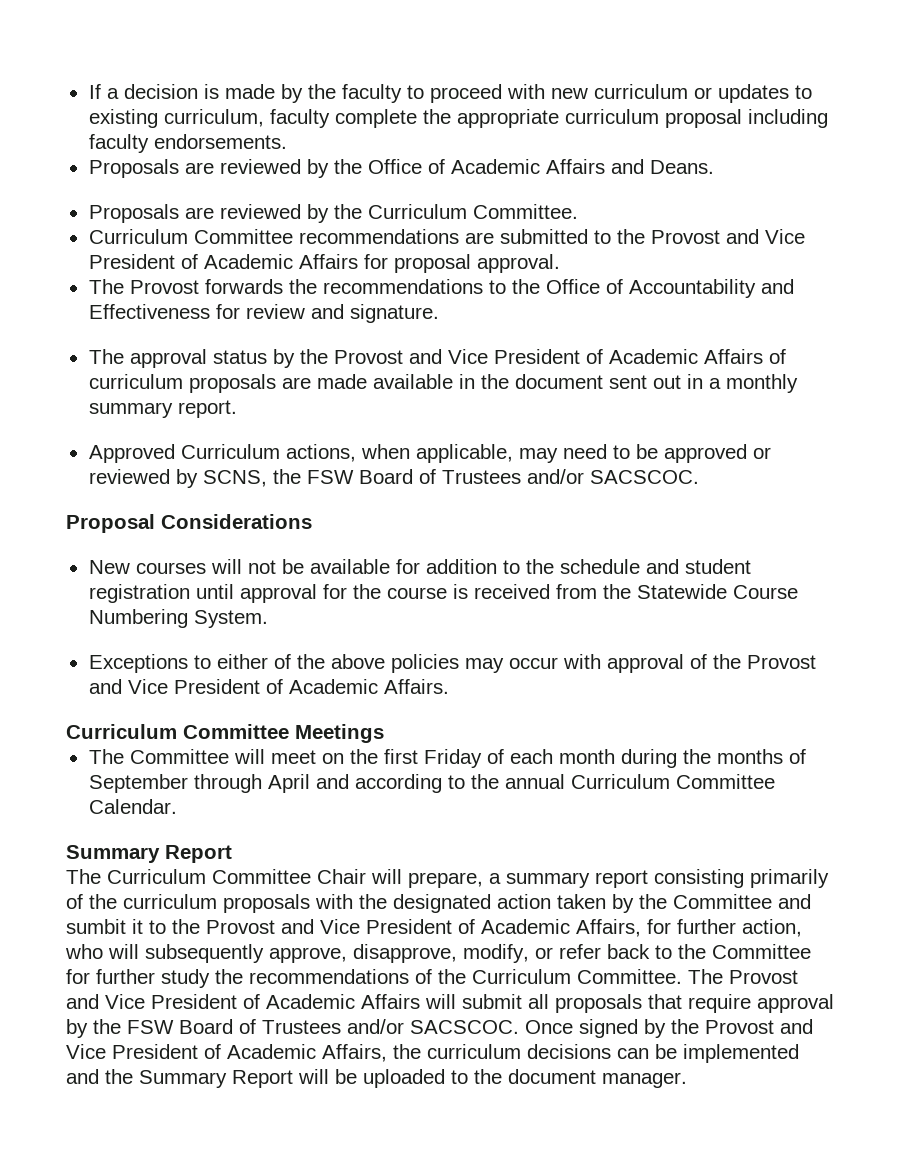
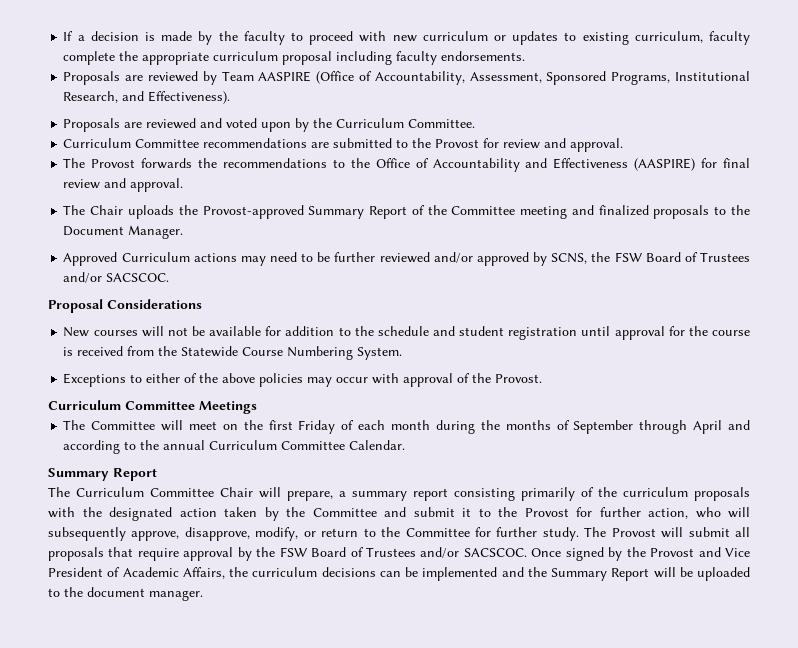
- Proposals are reviewed by the Office of Academic Affairs and Deans.
- Proposals are reviewed by the Curriculum Committee.
+ Proposals are reviewed by Team AASPIRE (Office of Accountability, Assessment, Sponsored Programs, Institutional Research, and Effectiveness).
+ Proposals are reviewed and voted upon by the Curriculum Committee.
- Curriculum Committee recommendations are submitted to the Provost and Vice President of Academic Affairs for proposal approval.
+ Curriculum Committee recommendations are submitted to the Provost for review and approval.
- The Provost forwards the recommendations to the Office of Accountability and Effectiveness for review and signature.
- The approval status by the Provost and Vice President of Academic Affairs of curriculum proposals are made available in the document sent out in a monthly summary report.
+ The Provost forwards the recommendations to the Office of Accountability and Effectiveness (AASPIRE) for final review and approval.
+ The Chair uploads the Provost-approved Summary Report of the Committee meeting and finalized proposals to the Document Manager.
- Approved Curriculum actions, when applicable, may need to be approved or reviewed by SCNS, the FSW Board of Trustees and/or SACSCOC.
+ Approved Curriculum actions may need to be further reviewed and/or approved by SCNS, the FSW Board of Trustees and/or SACSCOC.
- Exceptions to either of the above policies may occur with approval of the Provost and Vice President of Academic Affairs.
+ Exceptions to either of the above policies may occur with approval of the Provost.
- The Curriculum Committee Chair will prepare, a summary report consisting primarily of the curriculum proposals with the designated action taken by the Committee and sumbit it to the Provost and Vice President of Academic Affairs, for further action, who will subsequently approve, disapprove, modify, or refer back to the Committee for further study the recommendations of the Curriculum Committee. The Provost and Vice President of Academic Affairs will submit all proposals that require approval by the FSW Board of Trustees and/or SACSCOC.
+ The Curriculum Committee Chair will prepare, a summary report consisting primarily of the curriculum proposals with the designated action taken by the Committee and submit it to the Provost for further action, who will subsequently approve, disapprove, modify, or return to the Committee for further study. The Provost will submit all proposals that require approval by the FSW Board of Trustees and/or SACSCOC.

